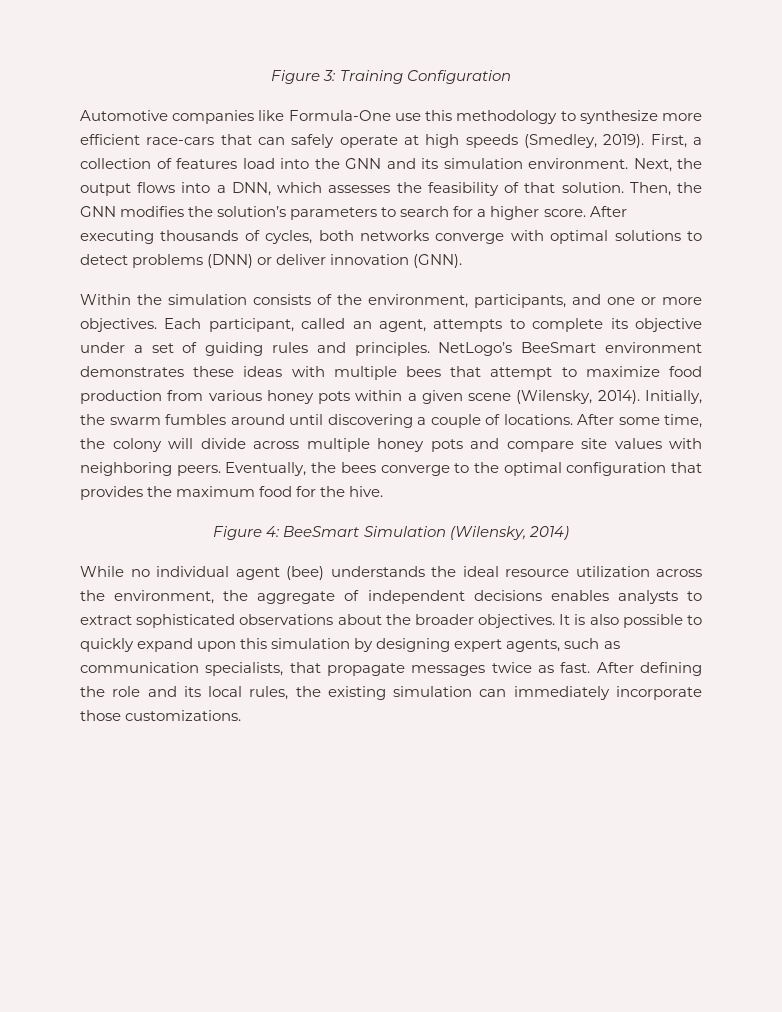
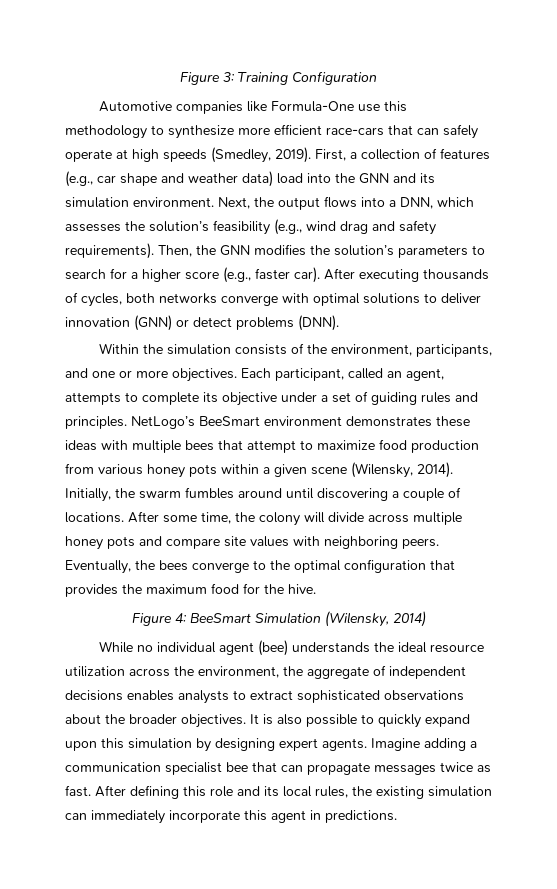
- First, a collection of features load into the GNN and its simulation environment.
+ First, a collection of features (e.g., car shape and weather data) load into the GNN and its simulation environment.
- Next, the output flows into a DNN, which assesses the feasibility of that solution.
+ Next, the output flows into a DNN, which assesses the solution’s feasibility (e.g., wind drag and safety requirements).
- Then, the GNN modifies the solution’s parameters to search for a higher score.
+ Then, the GNN modifies the solution’s parameters to search for a higher score (e.g., faster car).
- After executing thousands of cycles, both networks converge with optimal solutions to detect problems (DNN) or deliver innovation (GNN).
+ After executing thousands of cycles, both networks converge with optimal solutions to deliver innovation (GNN) or detect problems (DNN).
- It is also possible to quickly expand upon this simulation by designing expert agents, such as communication specialists, that propagate messages twice as fast.
+ It is also possible to quickly expand upon this simulation by designing expert agents. Imagine adding a communication specialist bee that can propagate messages twice as fast.
- After defining the role and its local rules, the existing simulation can immediately incorporate those customizations.
+ After defining this role and its local rules, the existing simulation can immediately incorporate this agent in predictions.

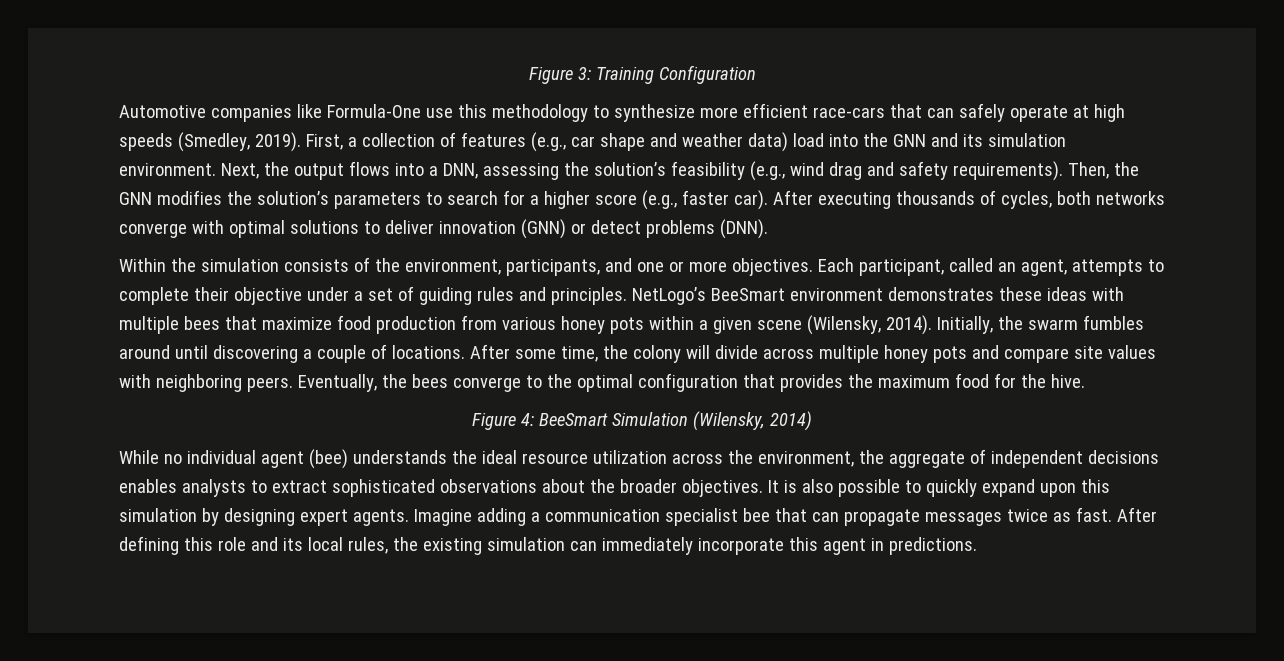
- Next, the output flows into a DNN, which assesses the solution’s feasibility (e.g., wind drag and safety requirements).
+ Next, the output flows into a DNN, assessing the solution’s feasibility (e.g., wind drag and safety requirements).
- Each participant, called an agent, attempts to complete its objective under a set of guiding rules and principles.
+ Each participant, called an agent, attempts to complete their objective under a set of guiding rules and principles.
- NetLogo’s BeeSmart environment demonstrates these ideas with multiple bees that attempt to maximize food production from various honey pots within a given scene (Wilensky, 2014).
+ NetLogo’s BeeSmart environment demonstrates these ideas with multiple bees that maximize food production from various honey pots within a given scene (Wilensky, 2014).

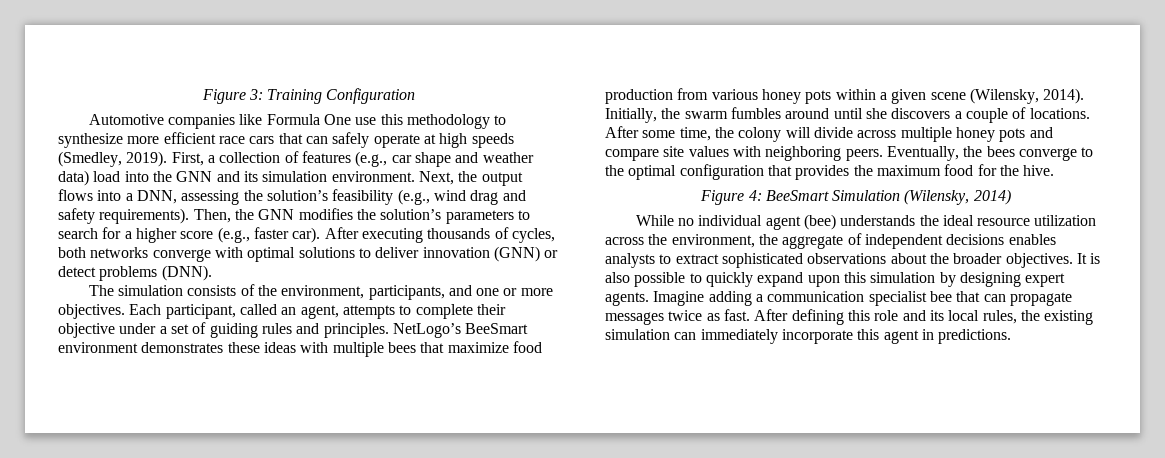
- Automotive companies like Formula-One use this methodology to synthesize more efficient race-cars that can safely operate at high speeds (Smedley, 2019).
+ Automotive companies like Formula One use this methodology to synthesize more efficient race cars that can safely operate at high speeds (Smedley, 2019).
- Within the simulation consists of the environment, participants, and one or more objectives.
+ The simulation consists of the environment, participants, and one or more objectives.
- Initially, the swarm fumbles around until discovering a couple of locations.
+ Initially, the swarm fumbles around until she discovers a couple of locations.

